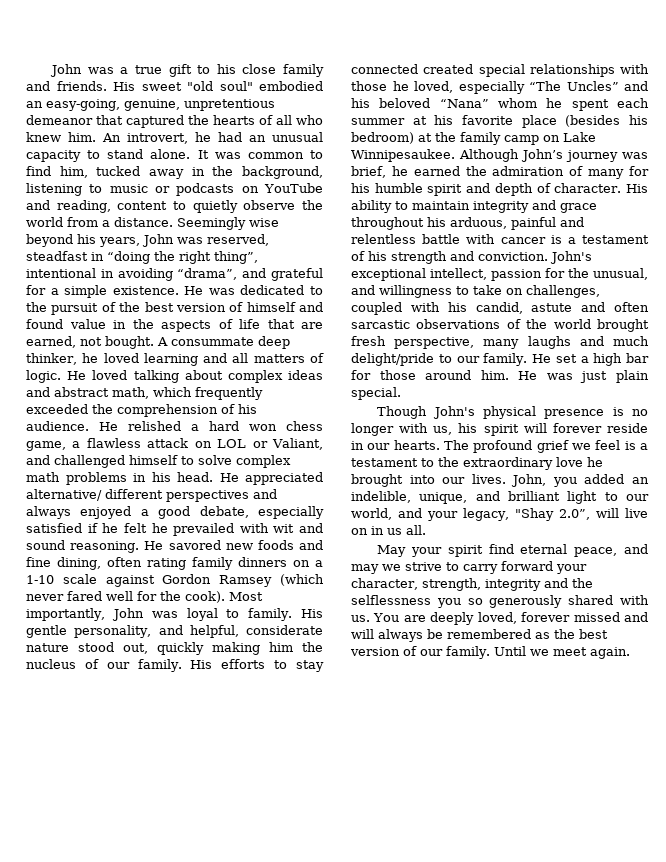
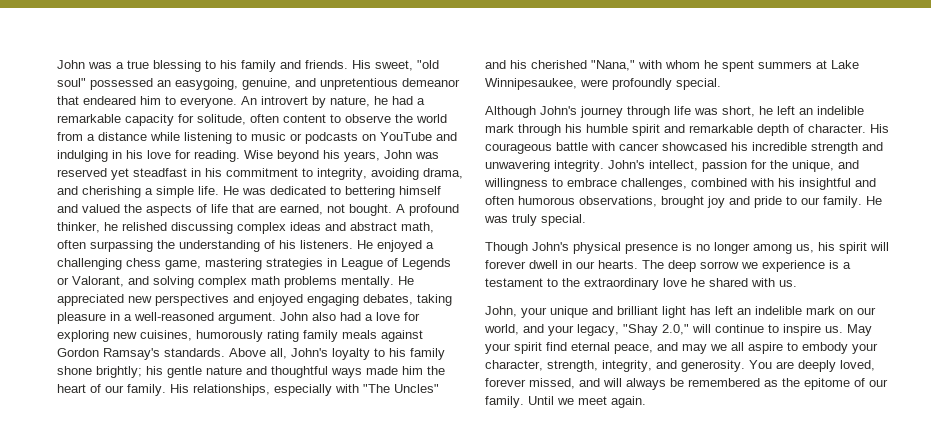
- John was a true gift to his close family and friends.
+ John was a true blessing to his family and friends.
- His sweet "old soul" embodied an easy-going, genuine, unpretentious demeanor that captured the hearts of all who knew him. An introvert, he had an unusual capacity to stand alone. It was common to find him, tucked away in the background, listening to music or podcasts on YouTube and reading, content to quietly observe the world from a distance. Seemingly wise beyond his years, John was reserved, steadfast in “doing the right thing”, intentional in avoiding “drama”, and grateful for a simple existence.
+ His sweet, "old soul" possessed an easygoing, genuine, and unpretentious demeanor that endeared him to everyone. An introvert by nature, he had a remarkable capacity for solitude, often content to observe the world from a distance while listening to music or podcasts on YouTube and indulging in his love for reading. Wise beyond his years, John was reserved yet steadfast in his commitment to integrity, avoiding drama, and cherishing a simple life.
- He was dedicated to the pursuit of the best version of himself and found value in the aspects of life that are earned, not bought.
+ He was dedicated to bettering himself and valued the aspects of life that are earned, not bought.
- A consummate deep thinker, he loved learning and all matters of logic. He loved talking about complex ideas and abstract math, which frequently exceeded the comprehension of his audience. He relished a hard won chess game, a flawless attack on LOL or Valiant, and challenged himself to solve complex math problems in his head. He appreciated alternative/ different perspectives and always enjoyed a good debate, especially satisfied if he felt he prevailed with wit and sound reasoning. He savored new foods and fine dining, often rating family dinners on a 1-10 scale against Gordon Ramsey (which never fared well for the cook). Most importantly, John was loyal to family. His gentle personality, and helpful, considerate nature stood out, quickly making him the nucleus of our family.
+ A profound thinker, he relished discussing complex ideas and abstract math, often surpassing the understanding of his listeners. He enjoyed a challenging chess game, mastering strategies in League of Legends or Valorant, and solving complex math problems mentally. He appreciated new perspectives and enjoyed engaging debates, taking pleasure in a well-reasoned argument. John also had a love for exploring new cuisines, humorously rating family meals against Gordon Ramsay's standards. Above all, John's loyalty to his family shone brightly; his gentle nature and thoughtful ways made him the heart of our family.
- His efforts to stay connected created special relationships with those he loved, especially “The Uncles” and his beloved “Nana” whom he spent each summer at his favorite place (besides his bedroom) at the family camp on Lake Winnipesaukee. Although John’s journey was brief, he earned the admiration of many for his humble spirit and depth of character.
+ His relationships, especially with "The Uncles" and his cherished "Nana," with whom he spent summers at Lake Winnipesaukee, were profoundly special.
+ Although John's journey through life was short, he left an indelible mark through his humble spirit and remarkable depth of character.
- His ability to maintain integrity and grace throughout his arduous, painful and relentless battle with cancer is a testament of his strength and conviction. John's exceptional intellect, passion for the unusual, and willingness to take on challenges, coupled with his candid, astute and often sarcastic observations of the world brought fresh perspective, many laughs and much delight/pride to our family. He set a high bar for those around him. He was just plain special.
+ His courageous battle with cancer showcased his incredible strength and unwavering integrity. John's intellect, passion for the unique, and willingness to embrace challenges, combined with his insightful and often humorous observations, brought joy and pride to our family. He was truly special.
- Though John's physical presence is no longer with us, his spirit will forever reside in our hearts.
+ Though John's physical presence is no longer among us, his spirit will forever dwell in our hearts.
- The profound grief we feel is a testament to the extraordinary love he brought into our lives. John, you added an indelible, unique, and brilliant light to our world, and your legacy, "Shay 2.0”, will live on in us all.
- May your spirit find eternal peace, and may we strive to carry forward your character, strength, integrity and the selflessness you so generously shared with us.
+ The deep sorrow we experience is a testament to the extraordinary love he shared with us.
+ John, your unique and brilliant light has left an indelible mark on our world, and your legacy, "Shay 2.0," will continue to inspire us. May your spirit find eternal peace, and may we all aspire to embody your character, strength, integrity, and generosity.
- You are deeply loved, forever missed and will always be remembered as the best version of our family.
+ You are deeply loved, forever missed, and will always be remembered as the epitome of our family.

